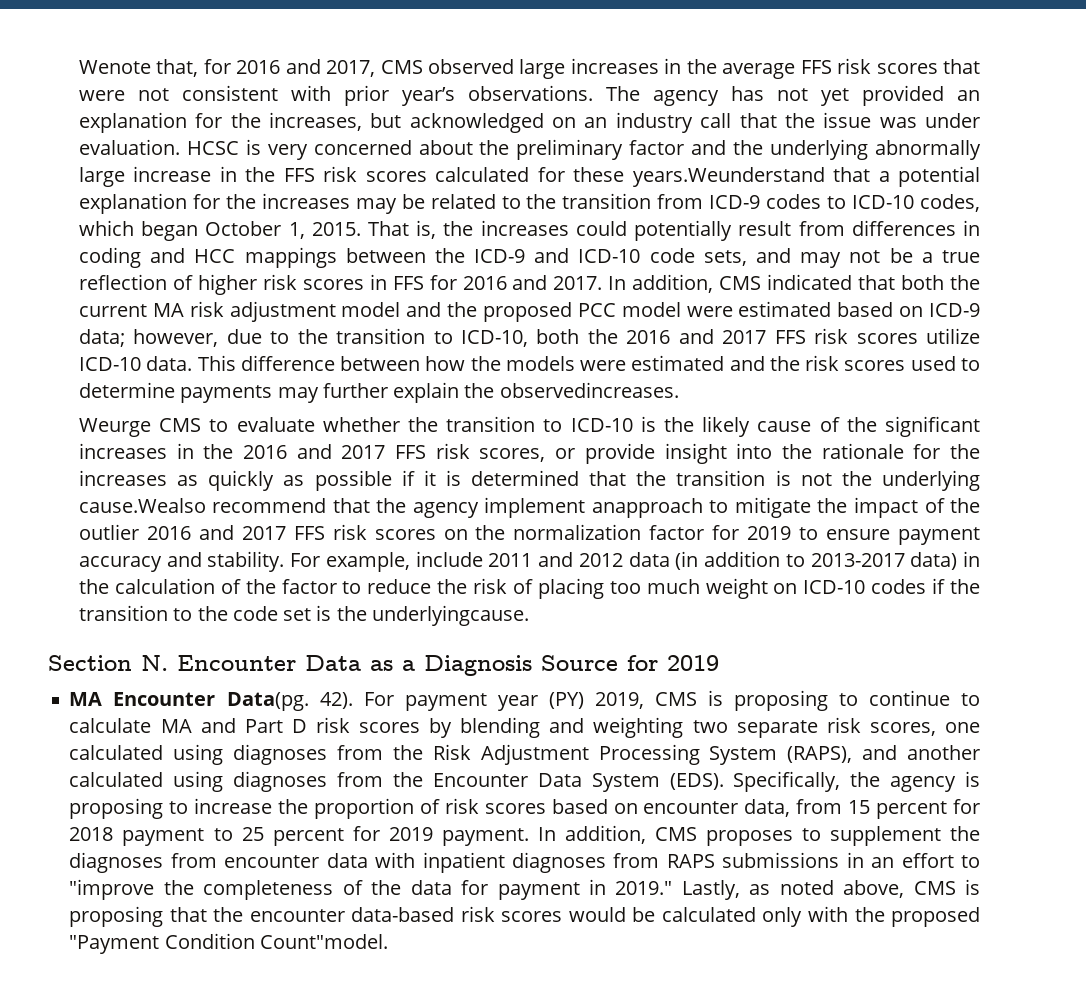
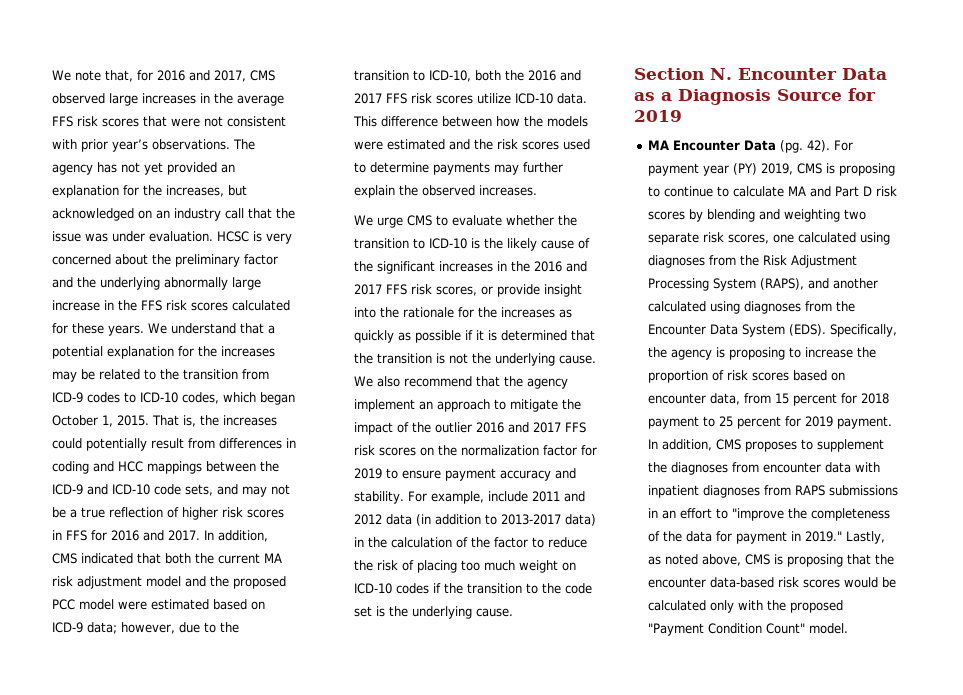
- Wenote that, for 2016 and 2017, CMS observed large increases in the average FFS risk scores that were not consistent with prior year’s observations.
+ We note that, for 2016 and 2017, CMS observed large increases in the average FFS risk scores that were not consistent with prior year’s observations.
- HCSC is very concerned about the preliminary factor and the underlying abnormally large increase in the FFS risk scores calculated for these years.Weunderstand that a potential explanation for the increases may be related to the transition from ICD-9 codes to ICD-10 codes, which began October 1, 2015.
+ HCSC is very concerned about the preliminary factor and the underlying abnormally large increase in the FFS risk scores calculated for these years. We understand that a potential explanation for the increases may be related to the transition from ICD-9 codes to ICD-10 codes, which began October 1, 2015.
- This difference between how the models were estimated and the risk scores used to determine payments may further explain the observedincreases.
- Weurge CMS to evaluate whether the transition to ICD-10 is the likely cause of the significant increases in the 2016 and 2017 FFS risk scores, or provide insight into the rationale for the increases as quickly as possible if it is determined that the transition is not the underlying cause.Wealso recommend that the agency implement anapproach to mitigate the impact of the outlier 2016 and 2017 FFS risk scores on the normalization factor for 2019 to ensure payment accuracy and stability.
+ This difference between how the models were estimated and the risk scores used to determine payments may further explain the observed increases.
+ We urge CMS to evaluate whether the transition to ICD-10 is the likely cause of the significant increases in the 2016 and 2017 FFS risk scores, or provide insight into the rationale for the increases as quickly as possible if it is determined that the transition is not the underlying cause. We also recommend that the agency implement an approach to mitigate the impact of the outlier 2016 and 2017 FFS risk scores on the normalization factor for 2019 to ensure payment accuracy and stability.
- For example, include 2011 and 2012 data (in addition to 2013-2017 data) in the calculation of the factor to reduce the risk of placing too much weight on ICD-10 codes if the transition to the code set is the underlyingcause.
+ For example, include 2011 and 2012 data (in addition to 2013-2017 data) in the calculation of the factor to reduce the risk of placing too much weight on ICD-10 codes if the transition to the code set is the underlying cause.
- MA Encounter Data(pg.
+ MA Encounter Data (pg.
- Lastly, as noted above, CMS is proposing that the encounter data-based risk scores would be calculated only with the proposed "Payment Condition Count"model.
+ Lastly, as noted above, CMS is proposing that the encounter data-based risk scores would be calculated only with the proposed "Payment Condition Count" model.

